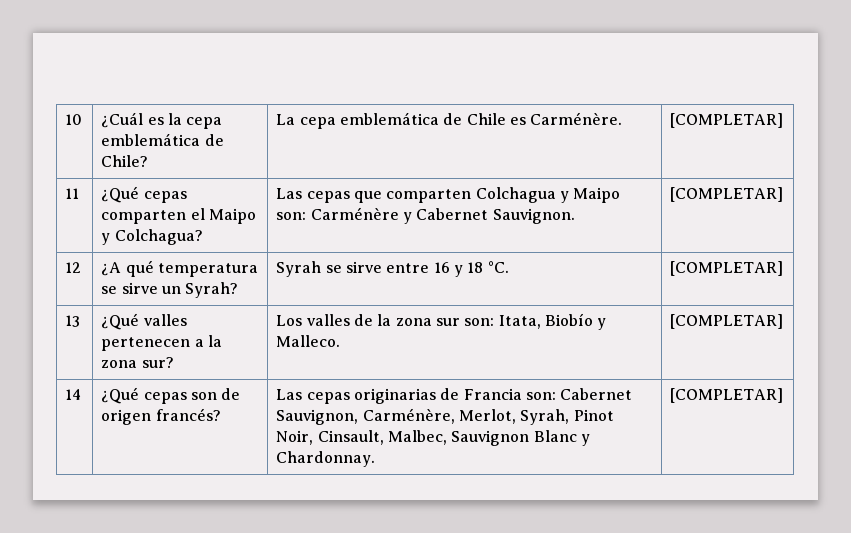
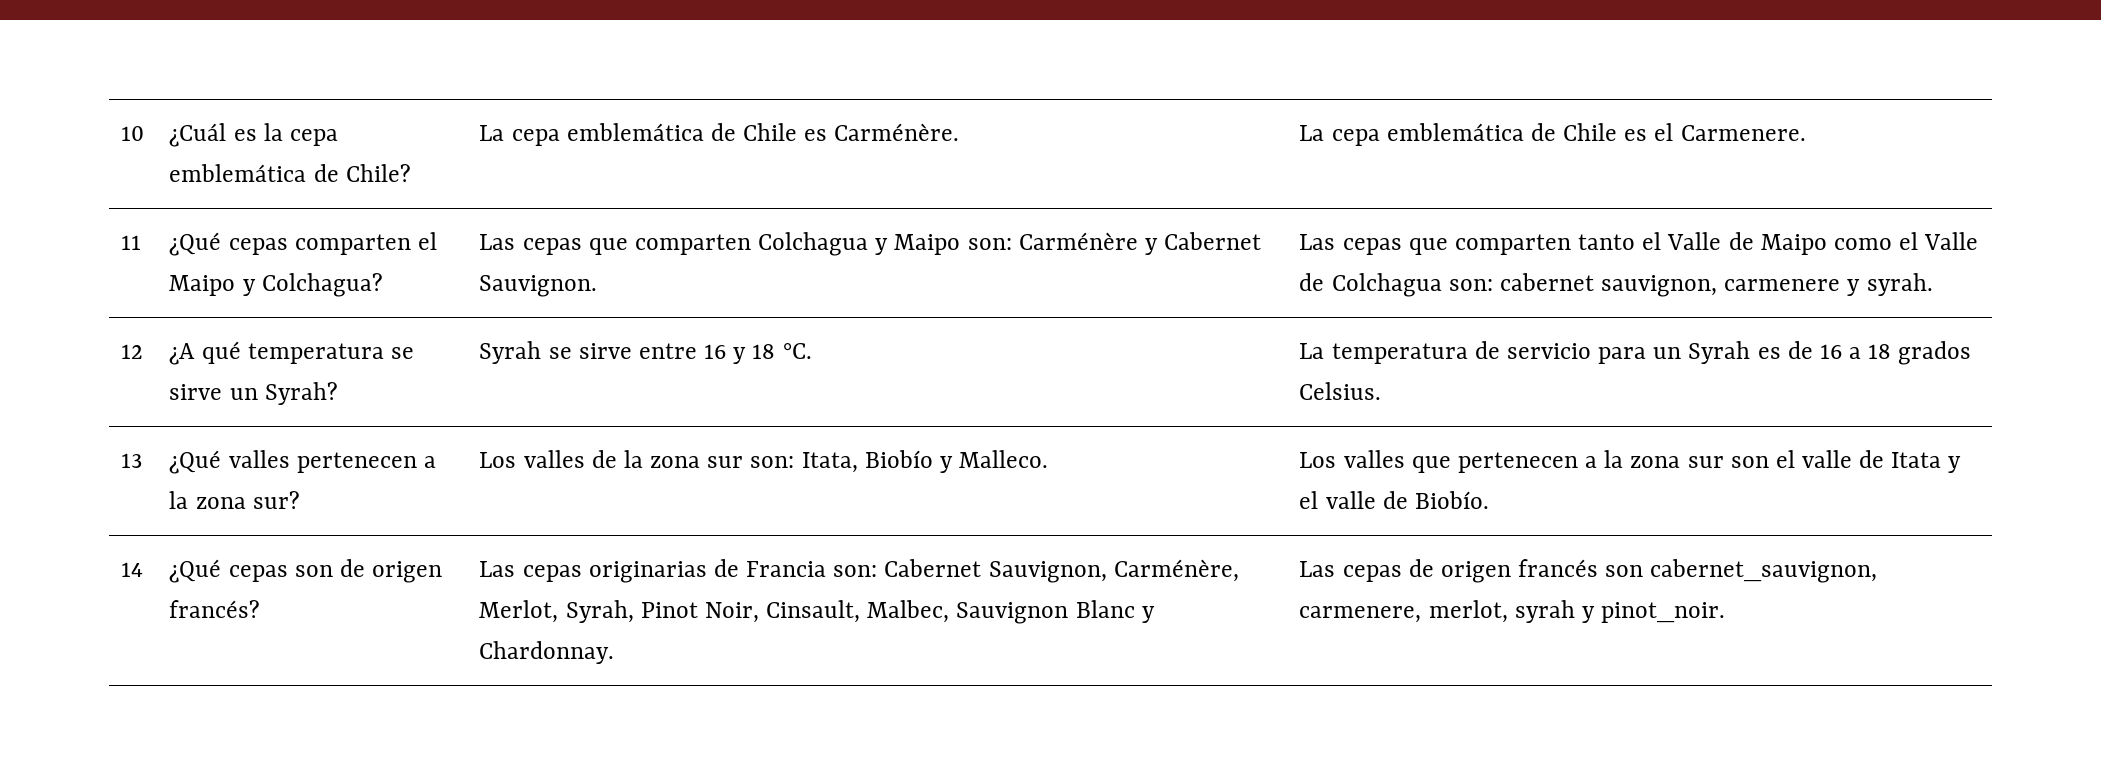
- 10 | ¿Cuál es la cepa emblemática de Chile? | La cepa emblemática de Chile es Carménère. | [COMPLETAR]
+ 10 | ¿Cuál es la cepa emblemática de Chile? | La cepa emblemática de Chile es Carménère. | La cepa emblemática de Chile es el Carmenere.
- 11 | ¿Qué cepas comparten el Maipo y Colchagua? | Las cepas que comparten Colchagua y Maipo son: Carménère y Cabernet Sauvignon. | [COMPLETAR]
+ 11 | ¿Qué cepas comparten el Maipo y Colchagua? | Las cepas que comparten Colchagua y Maipo son: Carménère y Cabernet Sauvignon. | Las cepas que comparten tanto el Valle de Maipo como el Valle de Colchagua son: cabernet sauvignon, carmenere y syrah.
- 12 | ¿A qué temperatura se sirve un Syrah? | Syrah se sirve entre 16 y 18 °C. | [COMPLETAR]
+ 12 | ¿A qué temperatura se sirve un Syrah? | Syrah se sirve entre 16 y 18 °C. | La temperatura de servicio para un Syrah es de 16 a 18 grados Celsius.
- 13 | ¿Qué valles pertenecen a la zona sur? | Los valles de la zona sur son: Itata, Biobío y Malleco. | [COMPLETAR]
+ 13 | ¿Qué valles pertenecen a la zona sur? | Los valles de la zona sur son: Itata, Biobío y Malleco. | Los valles que pertenecen a la zona sur son el valle de Itata y el valle de Biobío.
- 14 | ¿Qué cepas son de origen francés? | Las cepas originarias de Francia son: Cabernet Sauvignon, Carménère, Merlot, Syrah, Pinot Noir, Cinsault, Malbec, Sauvignon Blanc y Chardonnay. | [COMPLETAR]
+ 14 | ¿Qué cepas son de origen francés? | Las cepas originarias de Francia son: Cabernet Sauvignon, Carménère, Merlot, Syrah, Pinot Noir, Cinsault, Malbec, Sauvignon Blanc y Chardonnay. | Las cepas de origen francés son cabernet_sauvignon, carmenere, merlot, syrah y pinot_noir.

